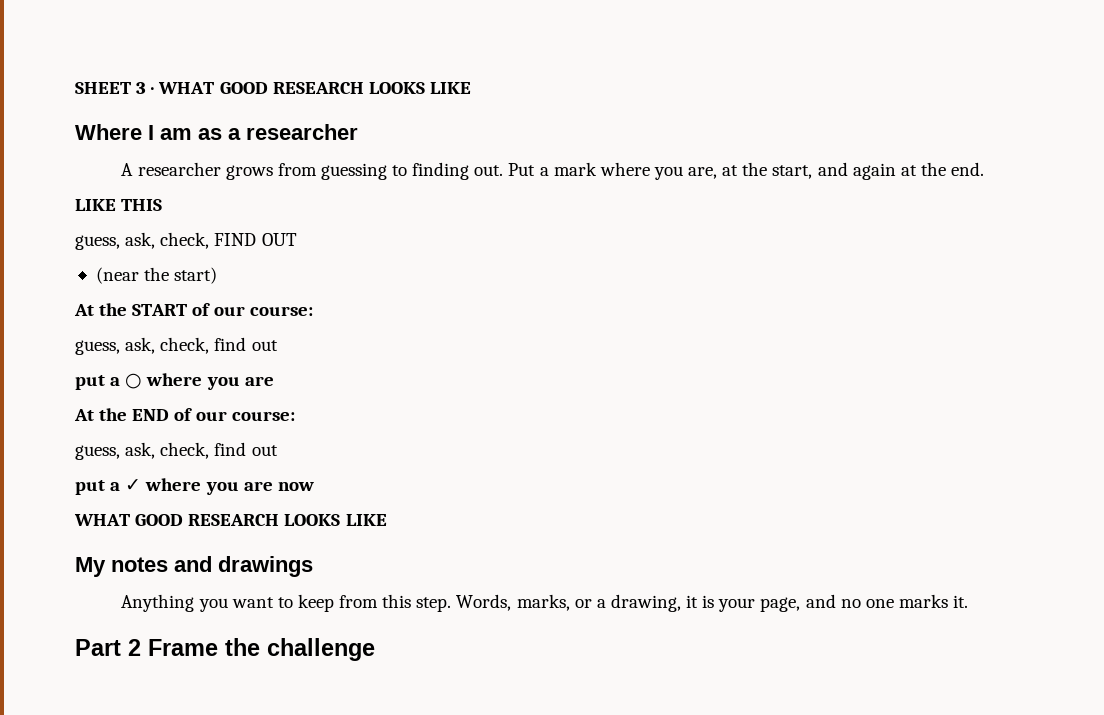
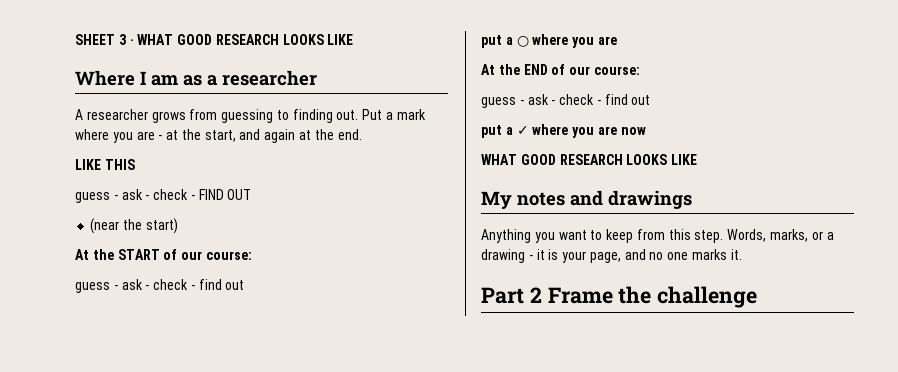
- Put a mark where you are, at the start, and again at the end.
+ Put a mark where you are - at the start, and again at the end.
- guess, ask, check, FIND OUT
+ guess - ask - check - FIND OUT
  At the START of our course:
- guess, ask, check, find out
+ guess - ask - check - find out
  At the END of our course:
- guess, ask, check, find out
+ guess - ask - check - find out
- Words, marks, or a drawing, it is your page, and no one marks it.
+ Words, marks, or a drawing - it is your page, and no one marks it.

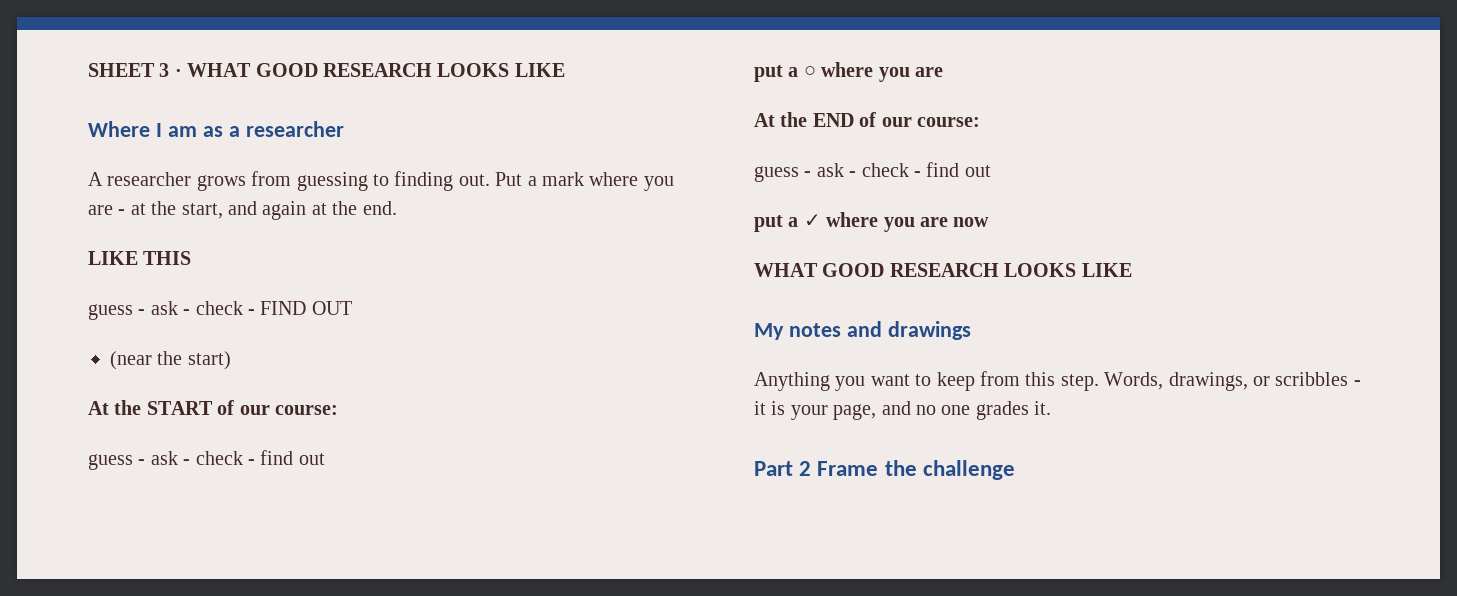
- Words, marks, or a drawing - it is your page, and no one marks it.
+ Words, drawings, or scribbles - it is your page, and no one grades it.

